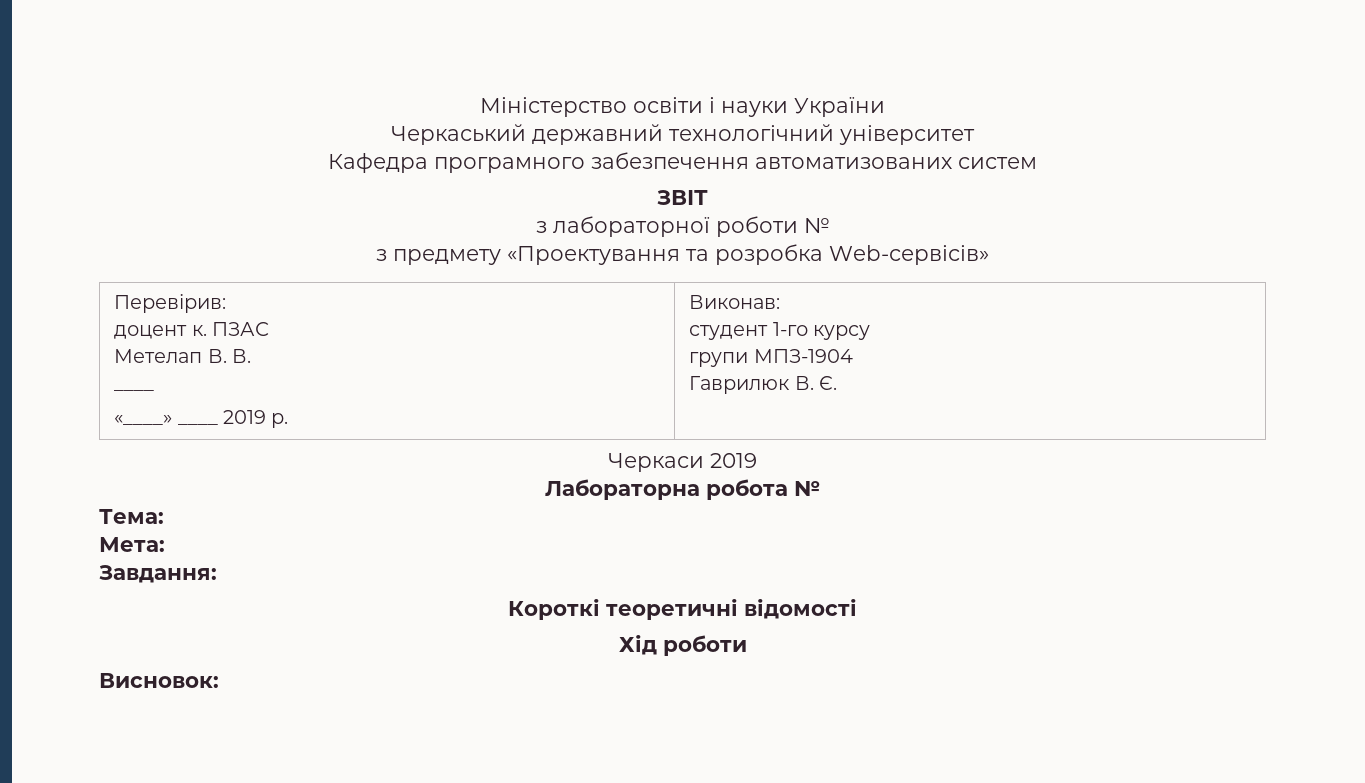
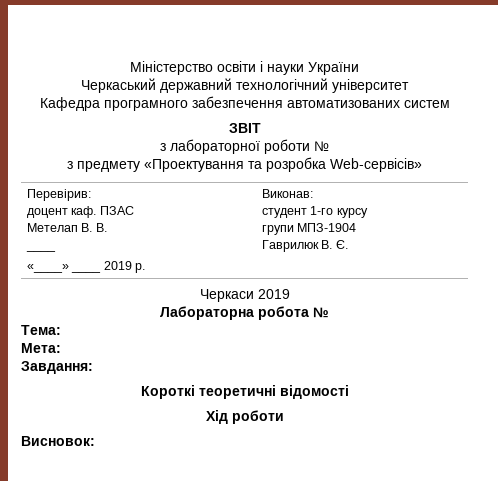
  Перевірив:
- доцент к. ПЗАС
+ доцент каф. ПЗАС

